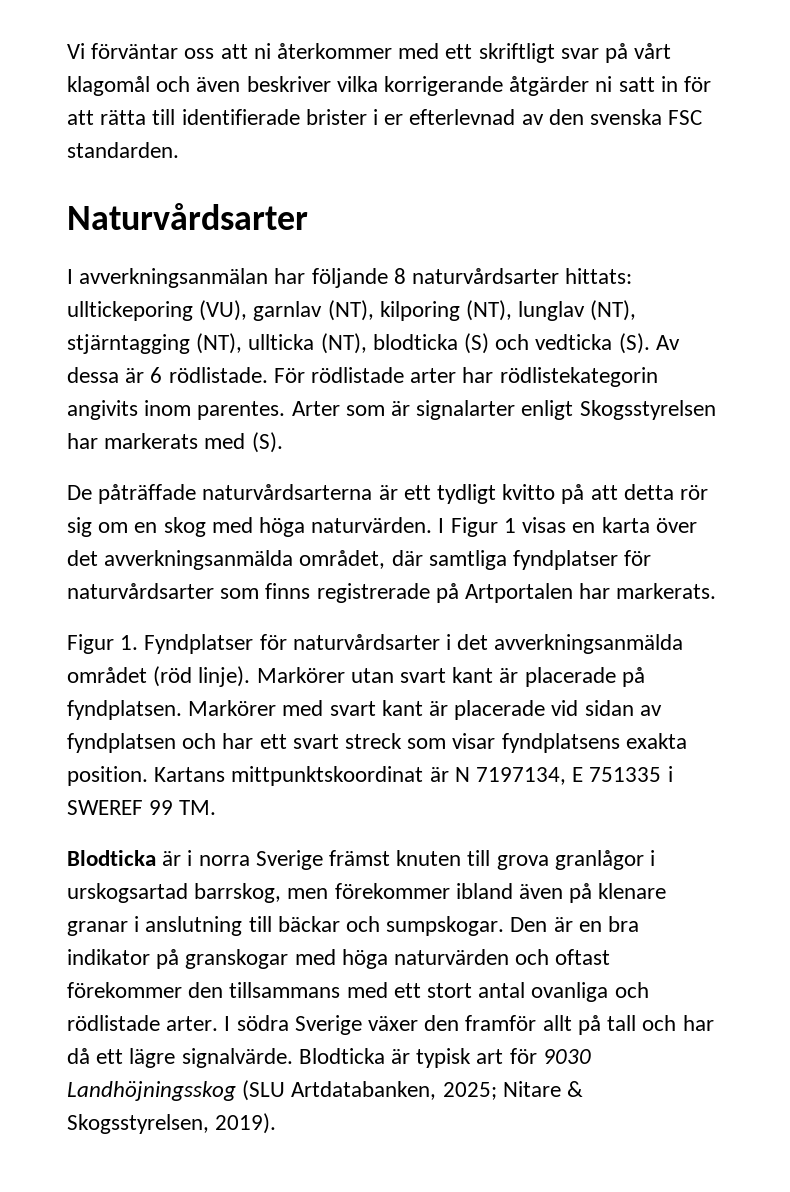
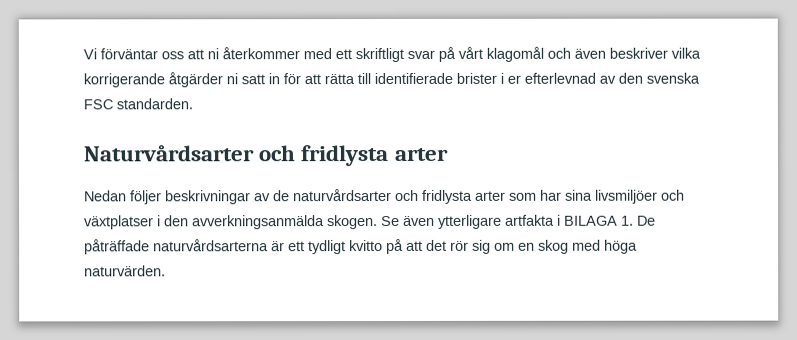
- Naturvårdsarter
- I avverkningsanmälan har följande 8 naturvårdsarter hittats: ulltickeporing (VU), garnlav (NT), kilporing (NT), lunglav (NT), stjärntagging (NT), ullticka (NT), blodticka (S) och vedticka (S). Av dessa är 6 rödlistade. För rödlistade arter har rödlistekategorin angivits inom parentes. Arter som är signalarter enligt Skogsstyrelsen har markerats med (S).
- De påträffade naturvårdsarterna är ett tydligt kvitto på att detta rör sig om en skog med höga naturvärden. I Figur 1 visas en karta över det avverkningsanmälda området, där samtliga fyndplatser för naturvårdsarter som finns registrerade på Artportalen har markerats.
- Figur 1. Fyndplatser för naturvårdsarter i det avverkningsanmälda området (röd linje). Markörer utan svart kant är placerade på fyndplatsen. Markörer med svart kant är placerade vid sidan av fyndplatsen och har ett svart streck som visar fyndplatsens exakta position. Kartans mittpunktskoordinat är N 7197134, E 751335 i SWEREF 99 TM.
- Blodticka är i norra Sverige främst knuten till grova granlågor i urskogsartad barrskog, men förekommer ibland även på klenare granar i anslutning till bäckar och sumpskogar. Den är en bra indikator på granskogar med höga naturvärden och oftast förekommer den tillsammans med ett stort antal ovanliga och rödlistade arter. I södra Sverige växer den framför allt på tall och har då ett lägre signalvärde. Blodticka är typisk art för 9030 Landhöjningsskog (SLU Artdatabanken, 2025; Nitare & Skogsstyrelsen, 2019).
+ Naturvårdsarter och fridlysta arter
+ Nedan följer beskrivningar av de naturvårdsarter och fridlysta arter som har sina livsmiljöer och växtplatser i den avverkningsanmälda skogen. Se även ytterligare artfakta i BILAGA 1. De påträffade naturvårdsarterna är ett tydligt kvitto på att det rör sig om en skog med höga naturvärden.

